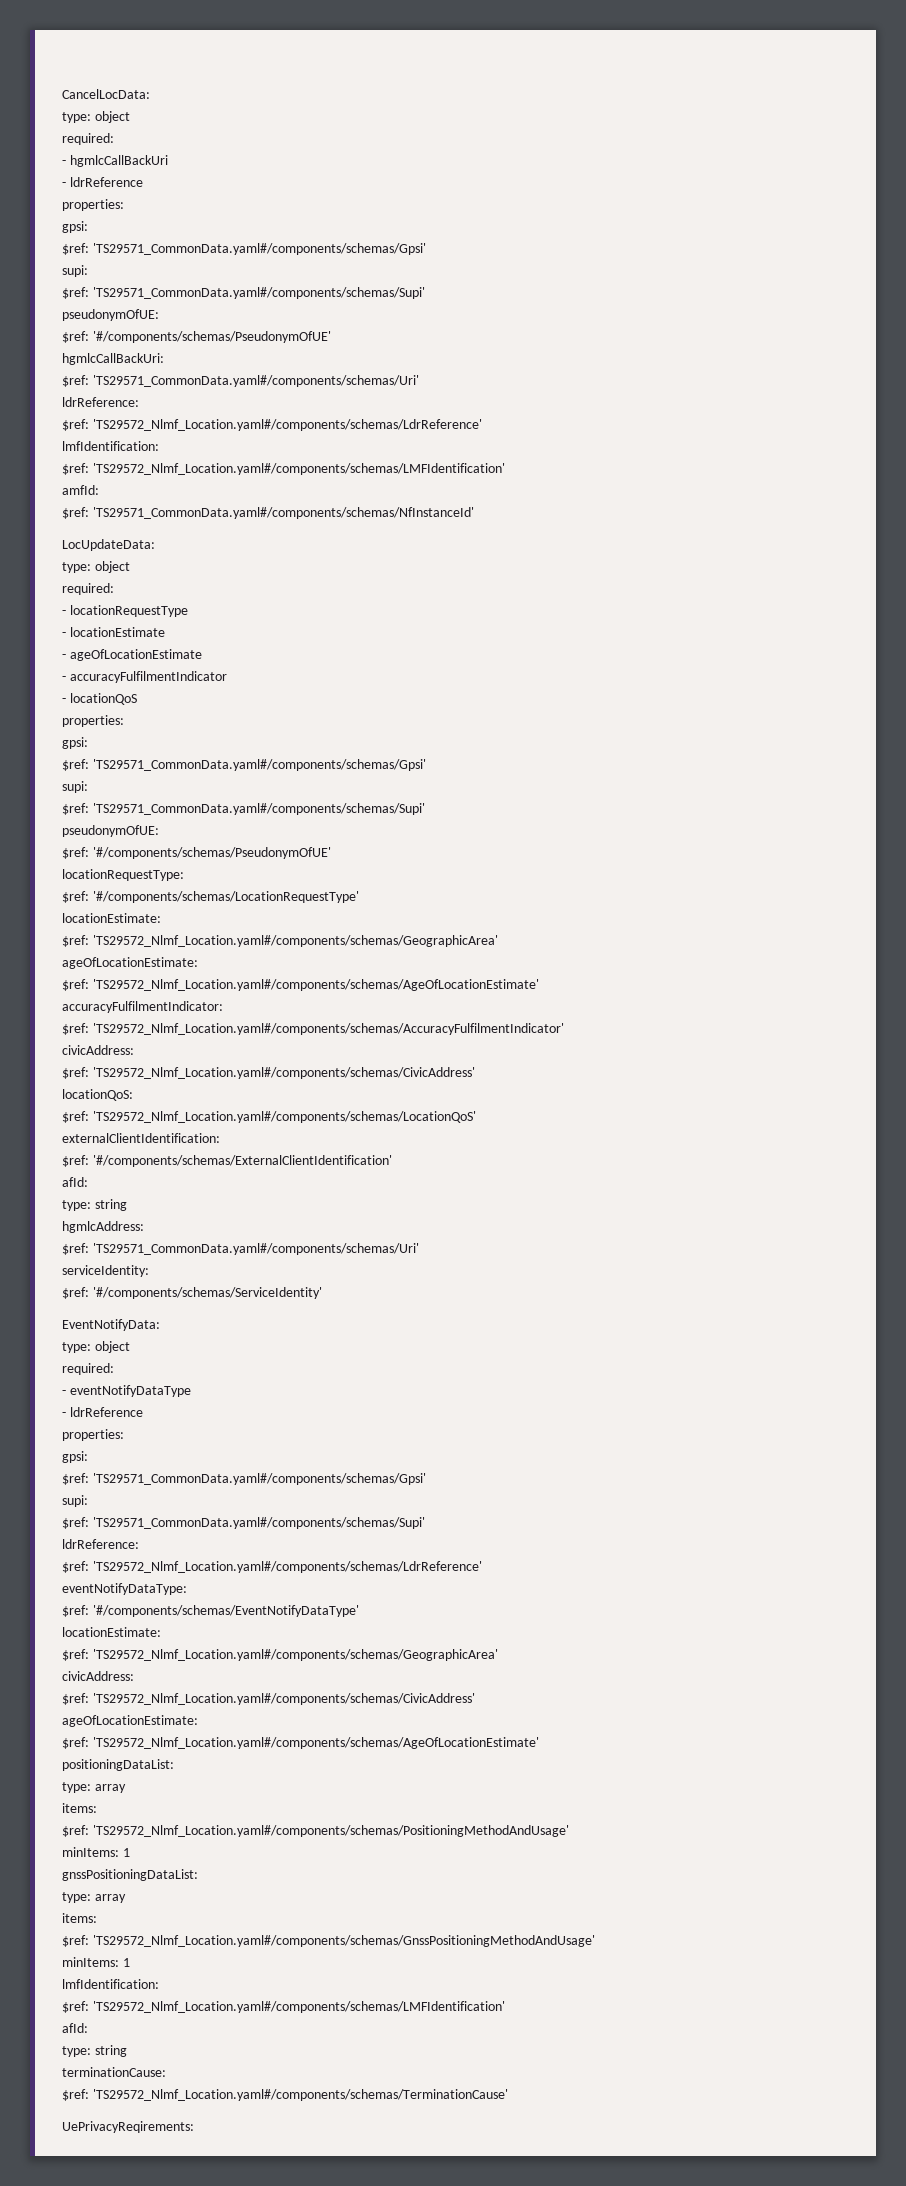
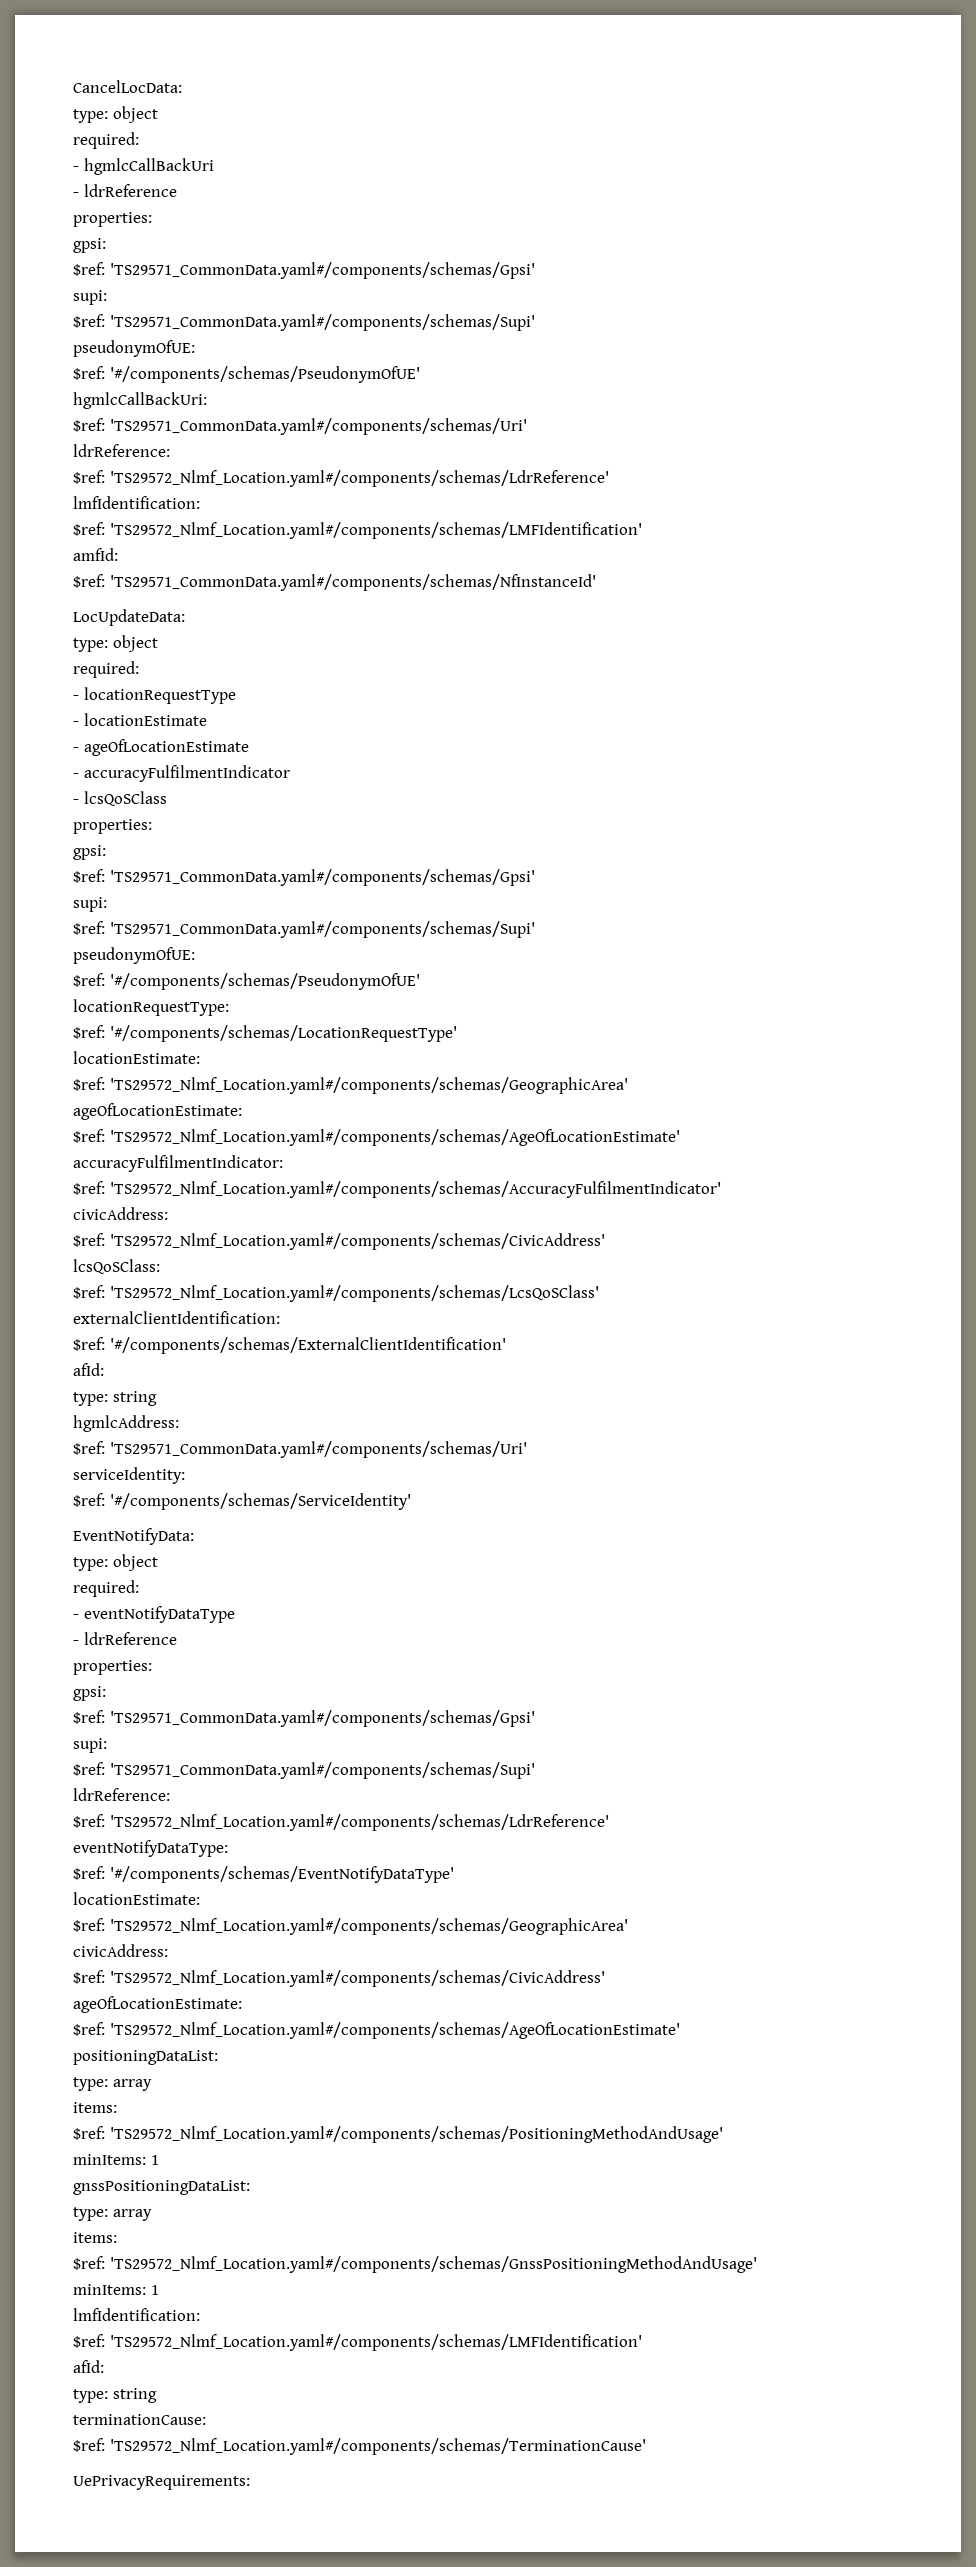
- - locationQoS
+ - lcsQoSClass
- locationQoS:
- $ref: 'TS29572_Nlmf_Location.yaml#/components/schemas/LocationQoS'
+ lcsQoSClass:
+ $ref: 'TS29572_Nlmf_Location.yaml#/components/schemas/LcsQoSClass'
- UePrivacyReqirements:
+ UePrivacyRequirements:

